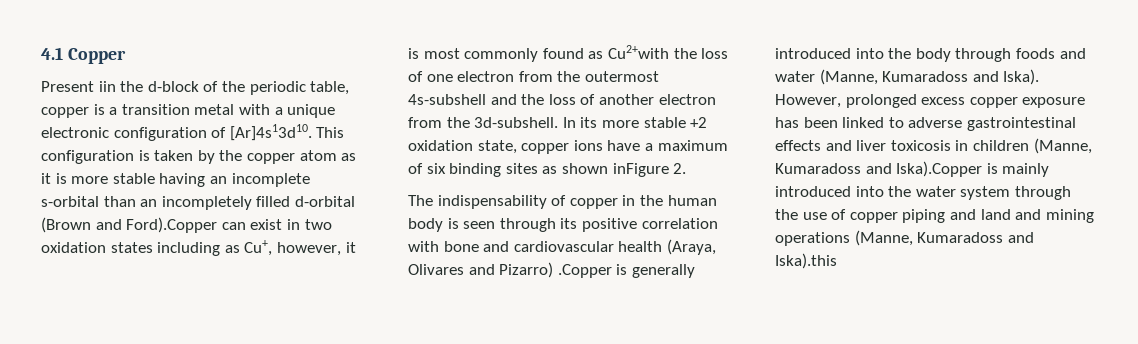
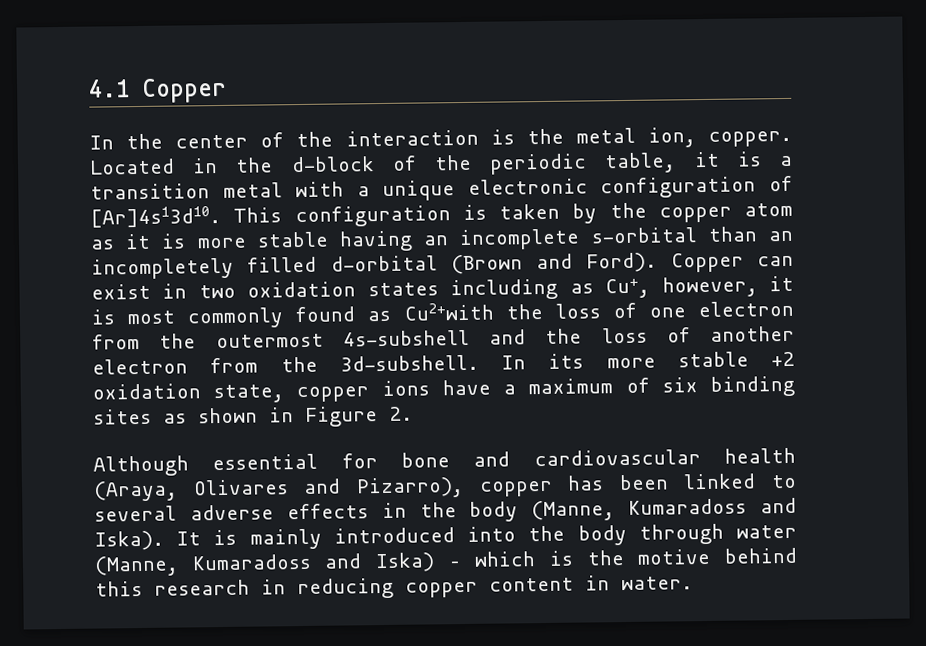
- Present iin the d-block of the periodic table, copper is a transition metal with a unique electronic configuration of [Ar]4s13d10.
+ In the center of the interaction is the metal ion, copper. Located in the d-block of the periodic table, it is a transition metal with a unique electronic configuration of [Ar]4s13d10.
- This configuration is taken by the copper atom as it is more stable having an incomplete s-orbital than an incompletely filled d-orbital (Brown and Ford).Copper can exist in two oxidation states including as Cu+, however, it is most commonly found as Cu2+with the loss of one electron from the outermost 4s-subshell and the loss of another electron from the 3d-subshell.
+ This configuration is taken by the copper atom as it is more stable having an incomplete s-orbital than an incompletely filled d-orbital (Brown and Ford). Copper can exist in two oxidation states including as Cu+, however, it is most commonly found as Cu2+with the loss of one electron from the outermost 4s-subshell and the loss of another electron from the 3d-subshell.
- In its more stable +2 oxidation state, copper ions have a maximum of six binding sites as shown inFigure 2.
+ In its more stable +2 oxidation state, copper ions have a maximum of six binding sites as shown in Figure 2.
- The indispensability of copper in the human body is seen through its positive correlation with bone and cardiovascular health (Araya, Olivares and Pizarro) .Copper is generally introduced into the body through foods and water (Manne, Kumaradoss and Iska). However, prolonged excess copper exposure has been linked to adverse gastrointestinal effects and liver toxicosis in children (Manne, Kumaradoss and Iska).Copper is mainly introduced into the water system through the use of copper piping and land and mining operations (Manne, Kumaradoss and Iska).this
+ Although essential for bone and cardiovascular health (Araya, Olivares and Pizarro), copper has been linked to several adverse effects in the body (Manne, Kumaradoss and Iska). It is mainly introduced into the body through water (Manne, Kumaradoss and Iska) – which is the motive behind this research in reducing copper content in water.

